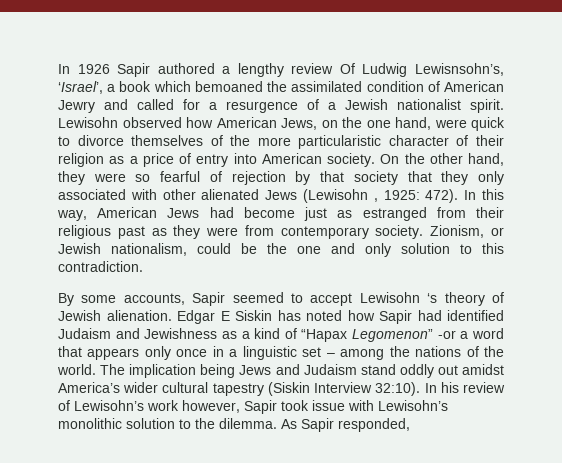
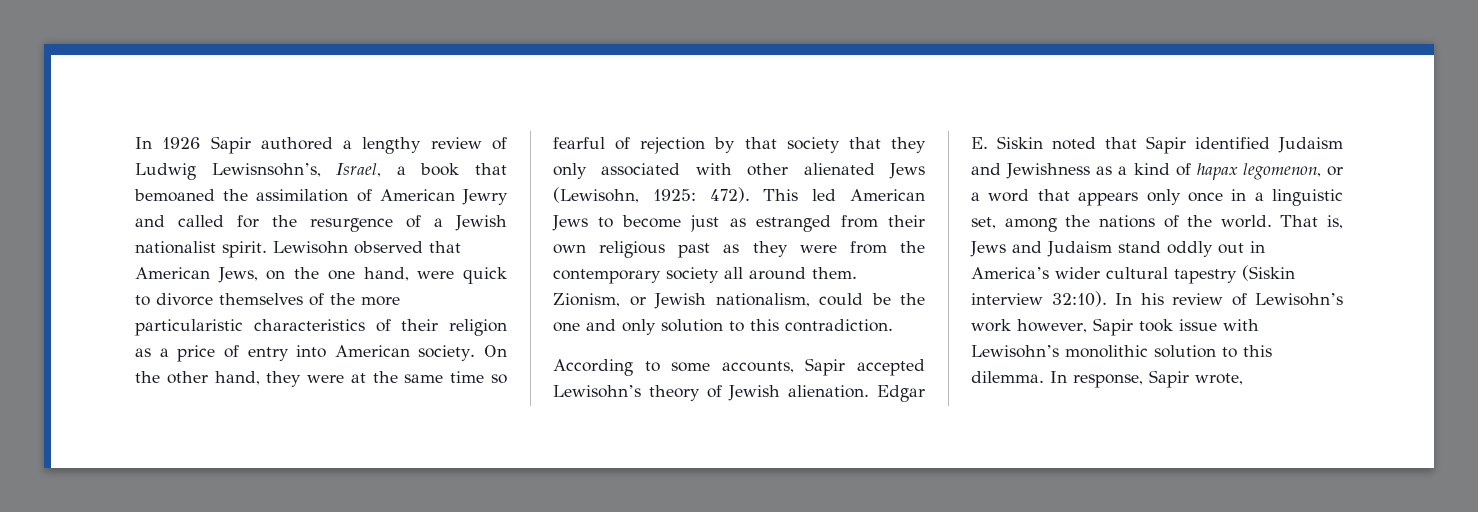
- In 1926 Sapir authored a lengthy review Of Ludwig Lewisnsohn’s, ‘Israel’, a book which bemoaned the assimilated condition of American Jewry and called for a resurgence of a Jewish nationalist spirit.
+ In 1926 Sapir authored a lengthy review of Ludwig Lewisnsohn’s, Israel, a book that bemoaned the assimilation of American Jewry and called for the resurgence of a Jewish nationalist spirit.
- Lewisohn observed how American Jews, on the one hand, were quick to divorce themselves of the more particularistic character of their religion as a price of entry into American society.
+ Lewisohn observed that American Jews, on the one hand, were quick to divorce themselves of the more particularistic characteristics of their religion as a price of entry into American society.
- On the other hand, they were so fearful of rejection by that society that they only associated with other alienated Jews (Lewisohn , 1925: 472). In this way, American Jews had become just as estranged from their religious past as they were from contemporary society.
+ On the other hand, they were at the same time so fearful of rejection by that society that they only associated with other alienated Jews (Lewisohn, 1925: 472). This led American Jews to become just as estranged from their own religious past as they were from the contemporary society all around them.
- By some accounts, Sapir seemed to accept Lewisohn ‘s theory of Jewish alienation.
+ According to some accounts, Sapir accepted Lewisohn’s theory of Jewish alienation.
- Edgar E Siskin has noted how Sapir had identified Judaism and Jewishness as a kind of “Hapax Legomenon” -or a word that appears only once in a linguistic set – among the nations of the world.
+ Edgar E. Siskin noted that Sapir identified Judaism and Jewishness as a kind of hapax legomenon, or a word that appears only once in a linguistic set, among the nations of the world.
- The implication being Jews and Judaism stand oddly out amidst America’s wider cultural tapestry (Siskin Interview 32:10).
+ That is, Jews and Judaism stand oddly out in America’s wider cultural tapestry (Siskin interview 32:10).
- In his review of Lewisohn’s work however, Sapir took issue with Lewisohn’s monolithic solution to the dilemma. As Sapir responded,
+ In his review of Lewisohn’s work however, Sapir took issue with Lewisohn’s monolithic solution to this dilemma. In response, Sapir wrote,

